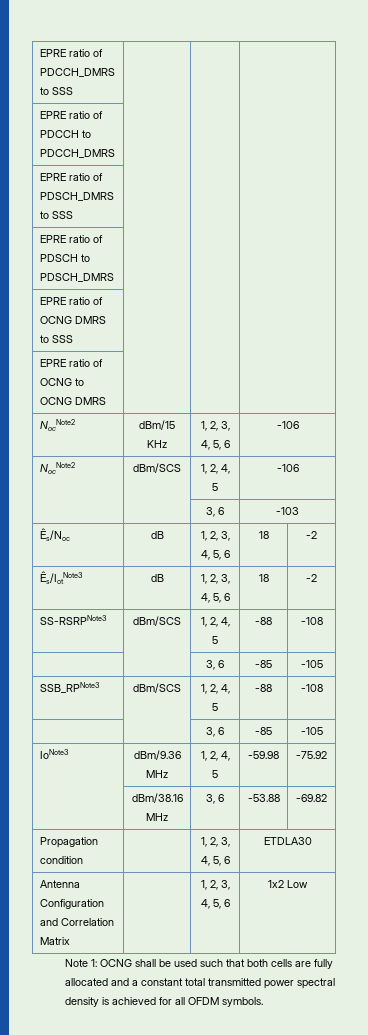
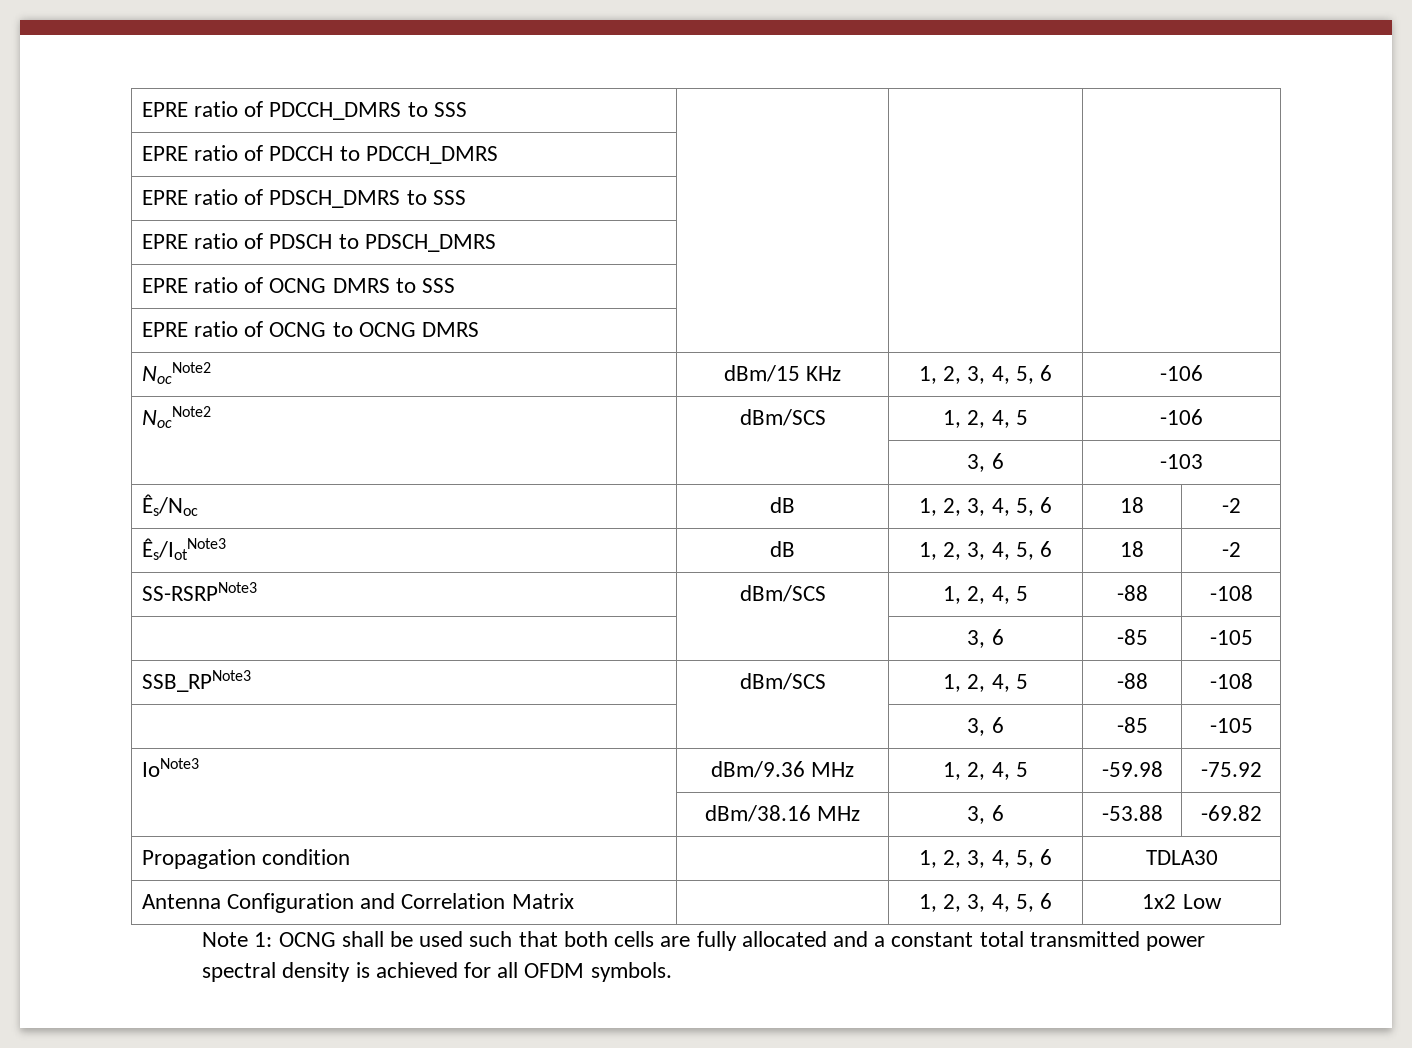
- Propagation condition | | 1, 2, 3, 4, 5, 6 | ETDLA30
+ Propagation condition | | 1, 2, 3, 4, 5, 6 | TDLA30

